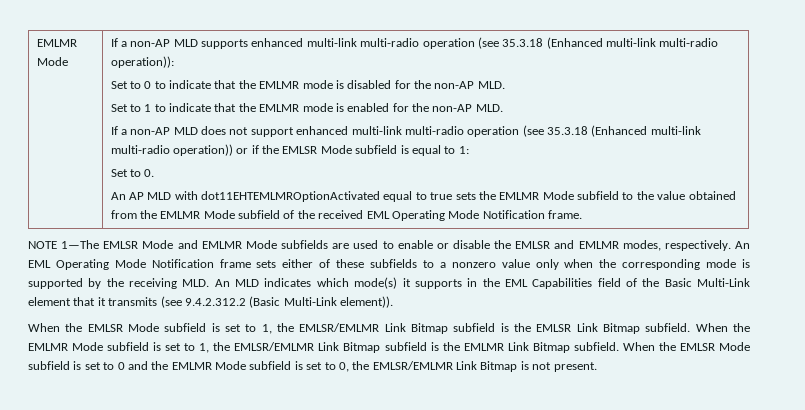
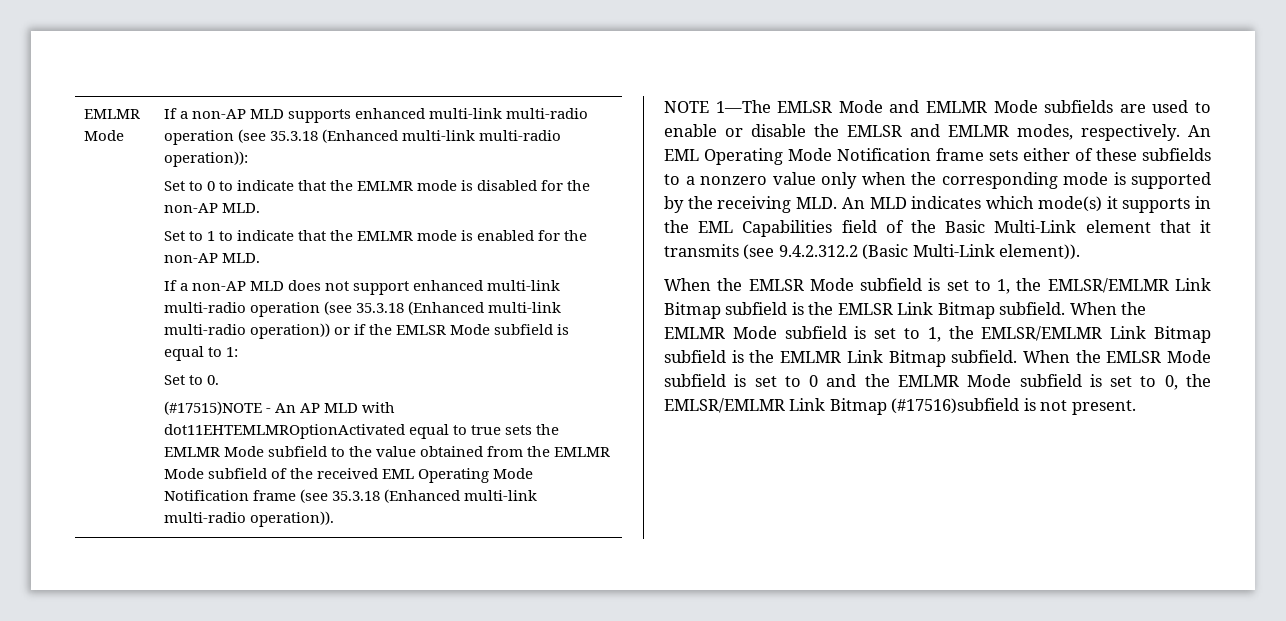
- An AP MLD with dot11EHTEMLMROptionActivated equal to true sets the EMLMR Mode subfield to the value obtained from the EMLMR Mode subfield of the received EML Operating Mode Notification frame.
+ (#17515)NOTE - An AP MLD with dot11EHTEMLMROptionActivated equal to true sets the EMLMR Mode subfield to the value obtained from the EMLMR Mode subfield of the received EML Operating Mode Notification frame (see 35.3.18 (Enhanced multi-link multi-radio operation)).
- When the EMLSR Mode subfield is set to 0 and the EMLMR Mode subfield is set to 0, the EMLSR/EMLMR Link Bitmap is not present.
+ When the EMLSR Mode subfield is set to 0 and the EMLMR Mode subfield is set to 0, the EMLSR/EMLMR Link Bitmap (#17516)subfield is not present.

